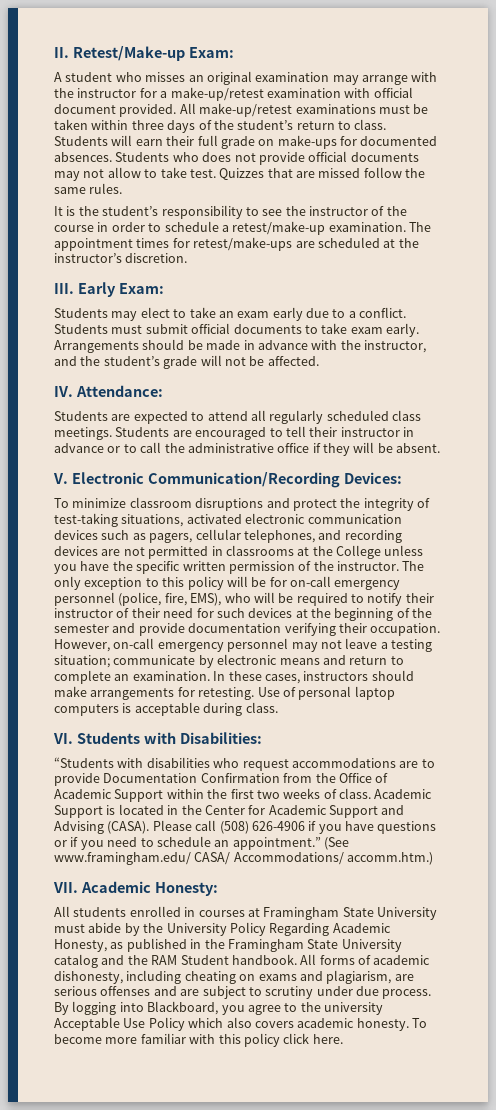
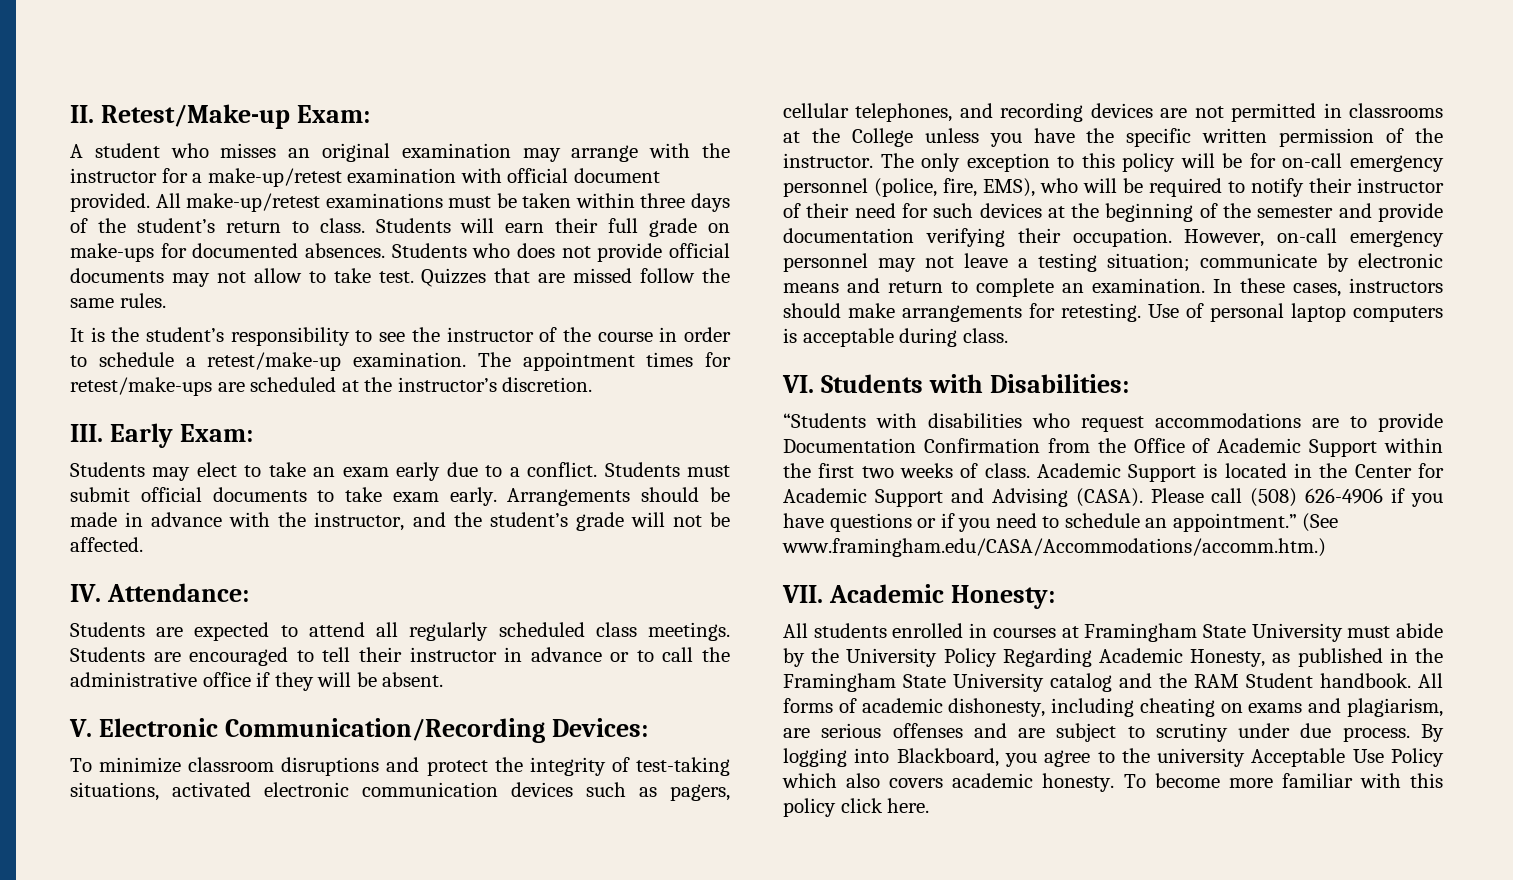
- (See www.framingham.edu/ CASA/ Accommodations/ accomm.htm.)
+ (See www.framingham.edu/CASA/Accommodations/accomm.htm.)

